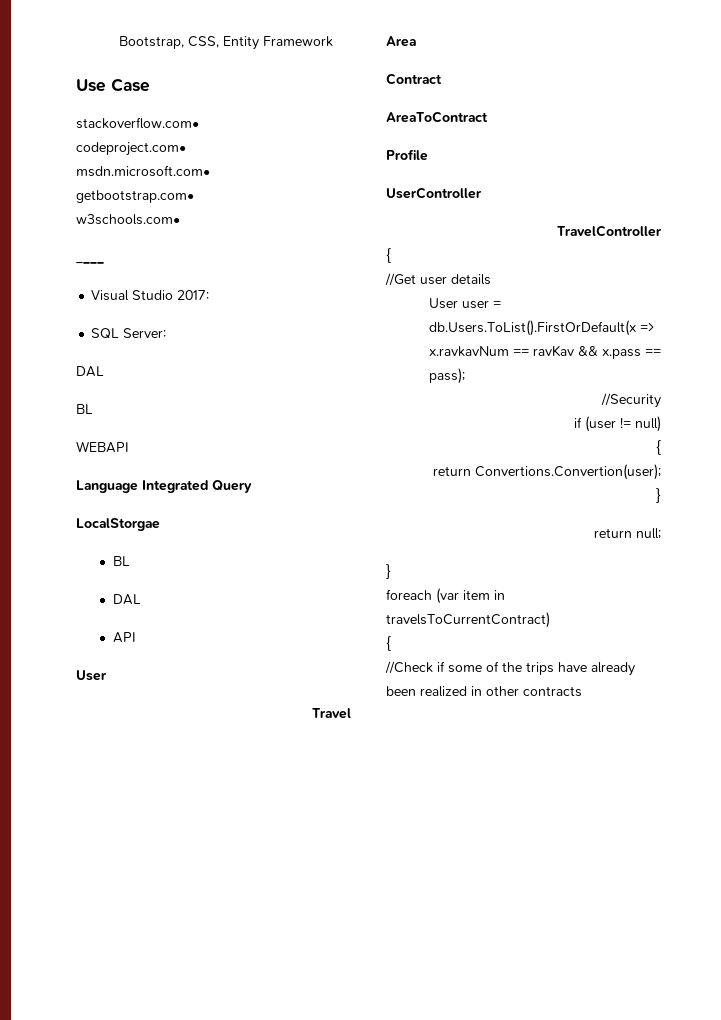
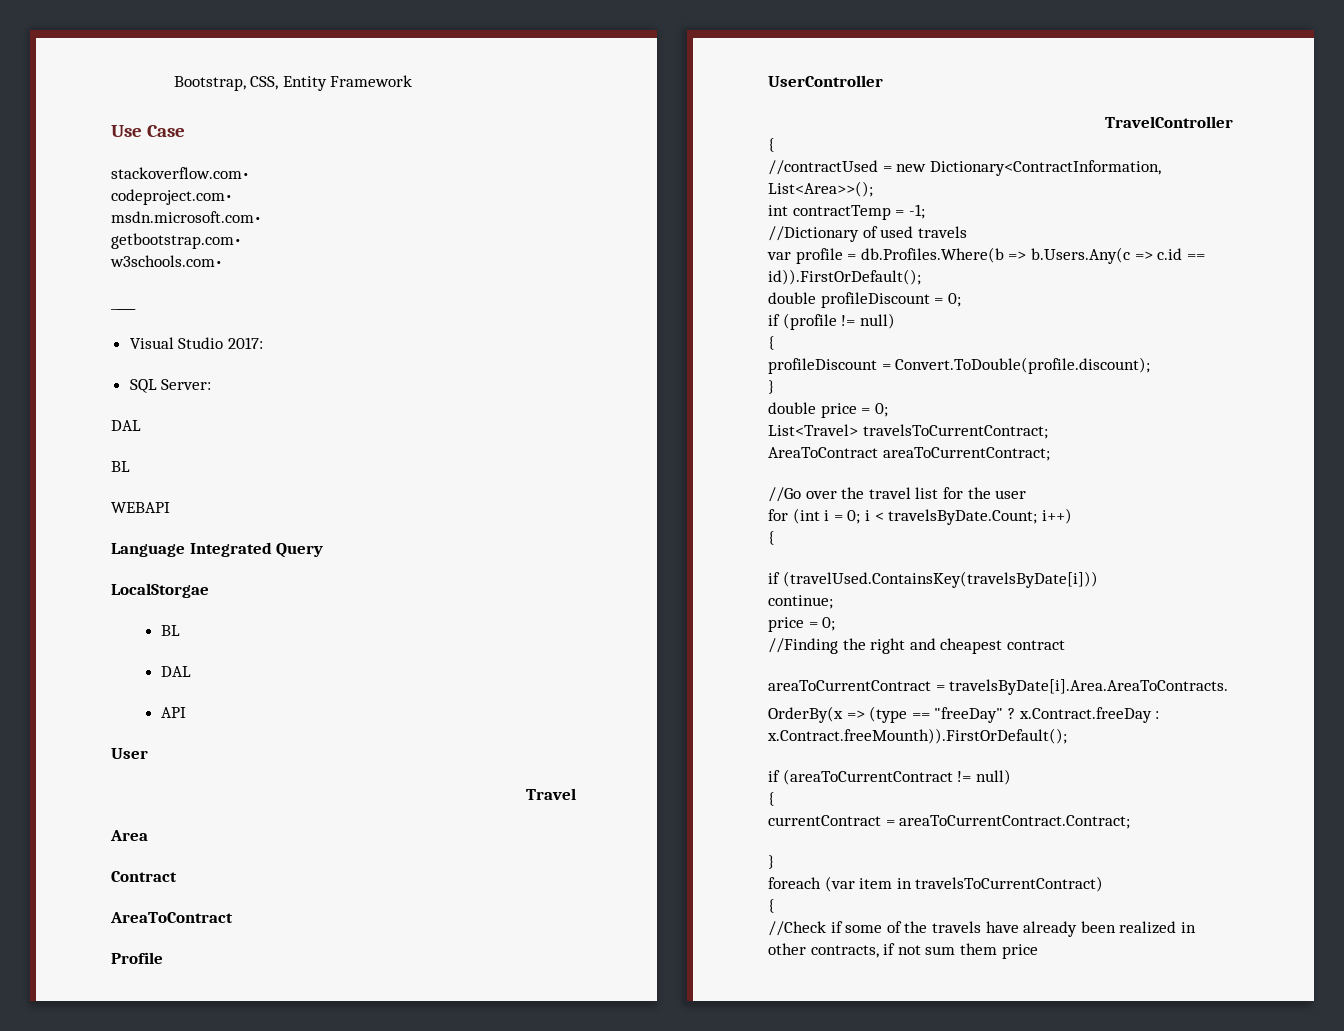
- //Get user details
- User user = db.Users.ToList().FirstOrDefault(x => x.ravkavNum == ravKav && x.pass == pass);
- //Security
- if (user != null)
+ //contractUsed = new Dictionary<ContractInformation, List<Area>>();
+ int contractTemp = -1;
+ //Dictionary of used travels
+ var profile = db.Profiles.Where(b => b.Users.Any(c => c.id == id)).FirstOrDefault();
+ double profileDiscount = 0;
+ if (profile != null)
  {
- return Convertions.Convertion(user);
+ profileDiscount = Convert.ToDouble(profile.discount);
  }
- return null;
+ double price = 0;
+ List<Travel> travelsToCurrentContract;
+ AreaToContract areaToCurrentContract;
+ //Go over the travel list for the user
+ for (int i = 0; i < travelsByDate.Count; i++)
+ {
+ if (travelUsed.ContainsKey(travelsByDate[i]))
+ continue;
+ price = 0;
+ //Finding the right and cheapest contract
+ areaToCurrentContract = travelsByDate[i].Area.AreaToContracts.
+ OrderBy(x => (type == "freeDay" ? x.Contract.freeDay : x.Contract.freeMounth)).FirstOrDefault();
+ if (areaToCurrentContract != null)
+ {
+ currentContract = areaToCurrentContract.Contract;
- //Check if some of the trips have already been realized in other contracts
+ //Check if some of the travels have already been realized in other contracts, if not sum them price

